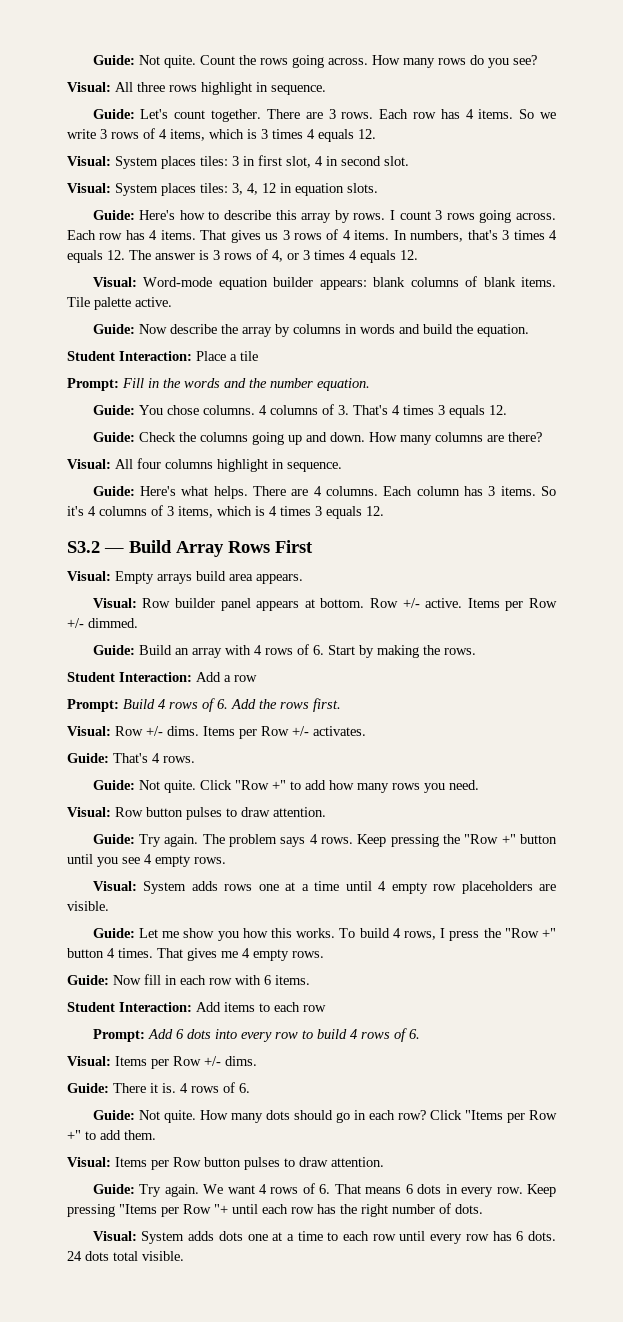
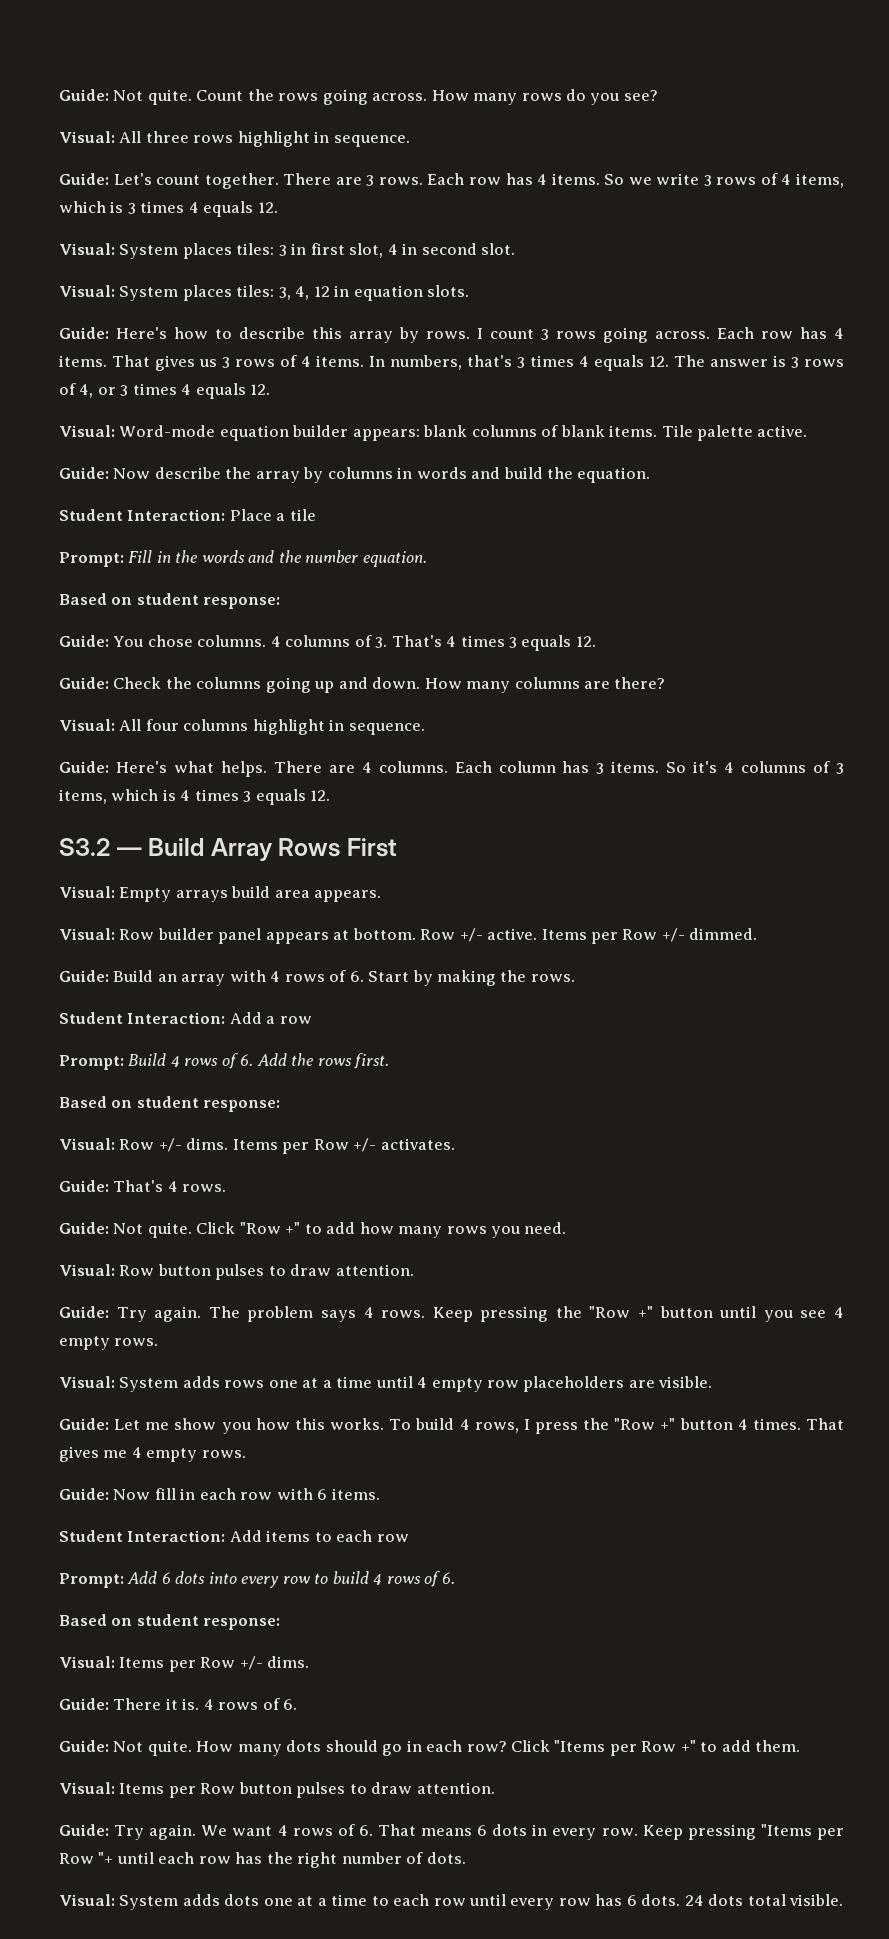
  Prompt: Fill in the words and the number equation.
+ Based on student response:
  Prompt: Build 4 rows of 6. Add the rows first.
+ Based on student response:
  Prompt: Add 6 dots into every row to build 4 rows of 6.
+ Based on student response:

